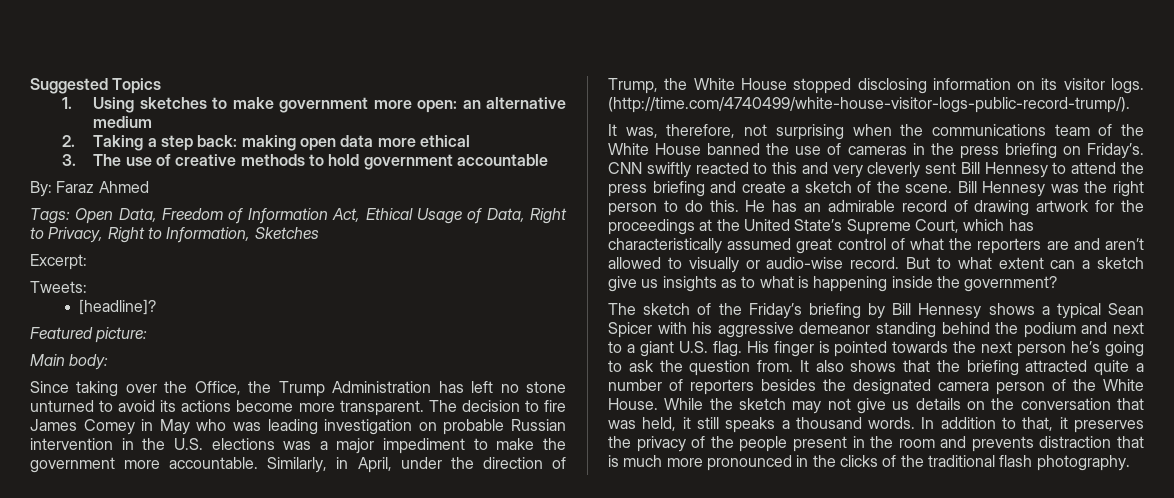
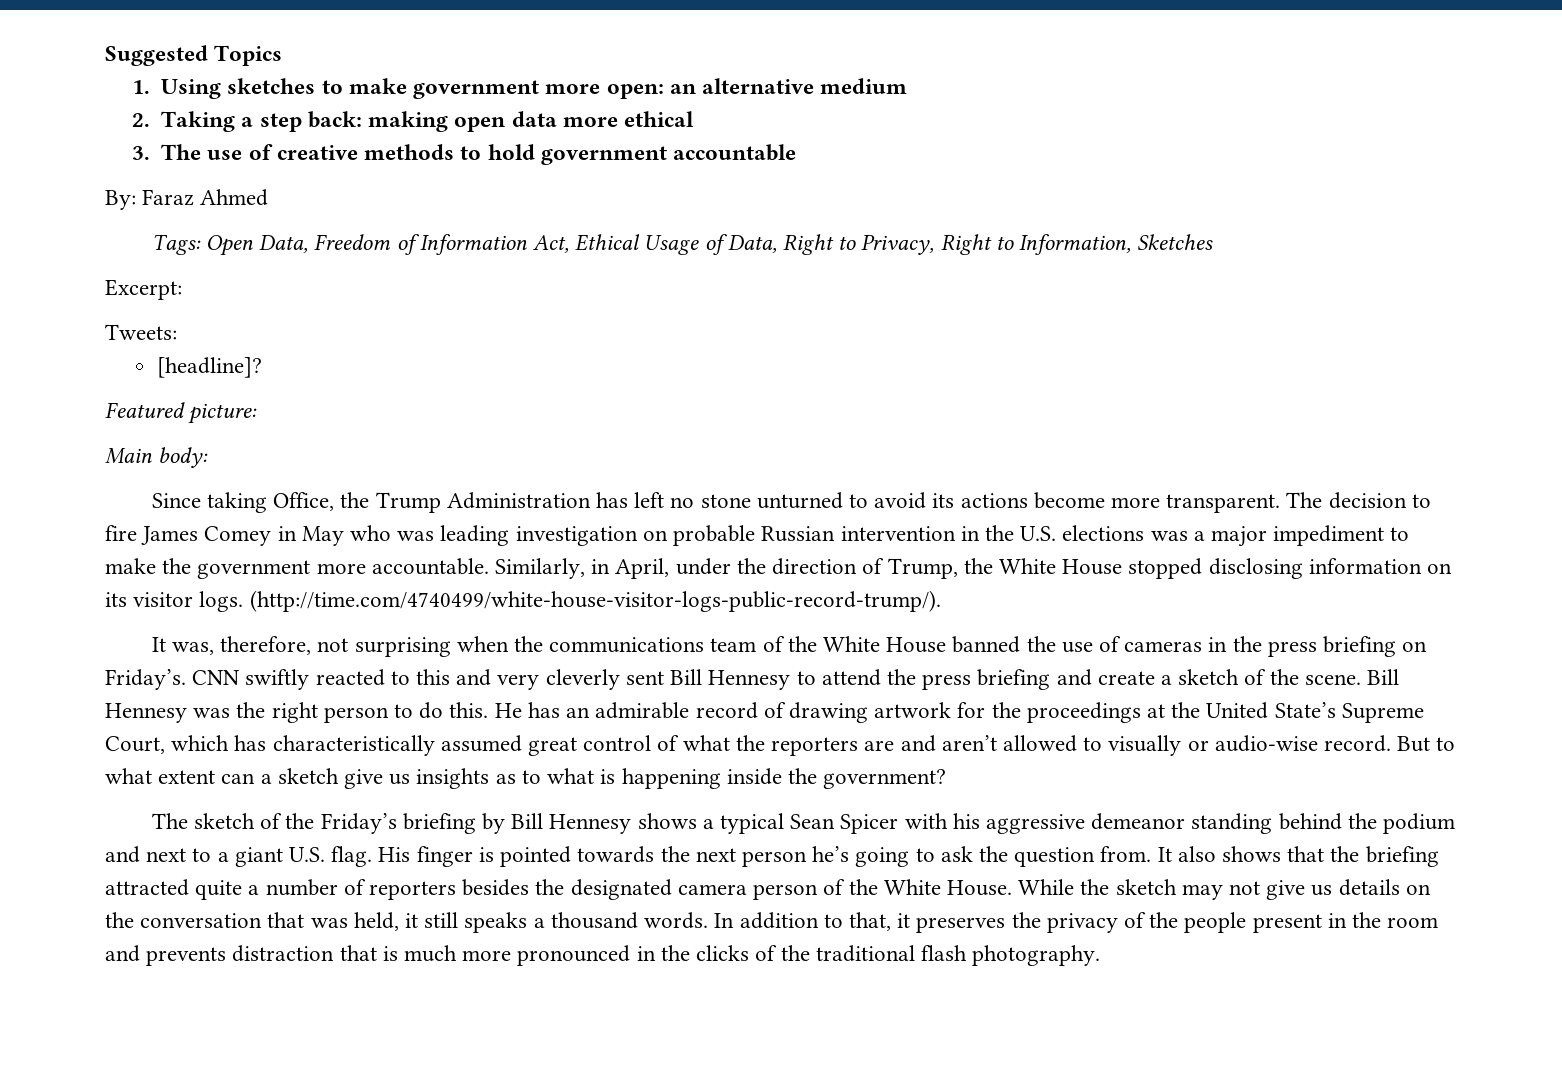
- Since taking over the Office, the Trump Administration has left no stone unturned to avoid its actions become more transparent.
+ Since taking Office, the Trump Administration has left no stone unturned to avoid its actions become more transparent.

